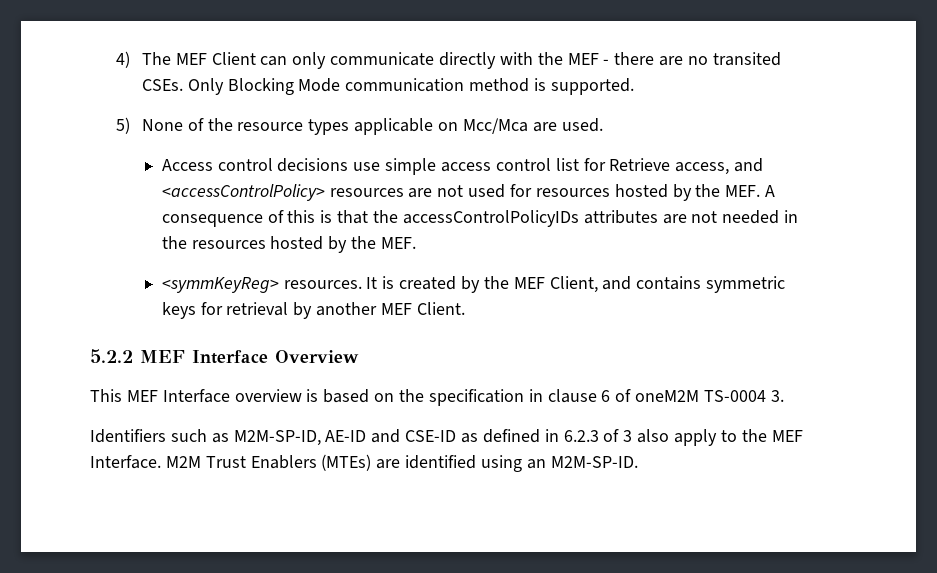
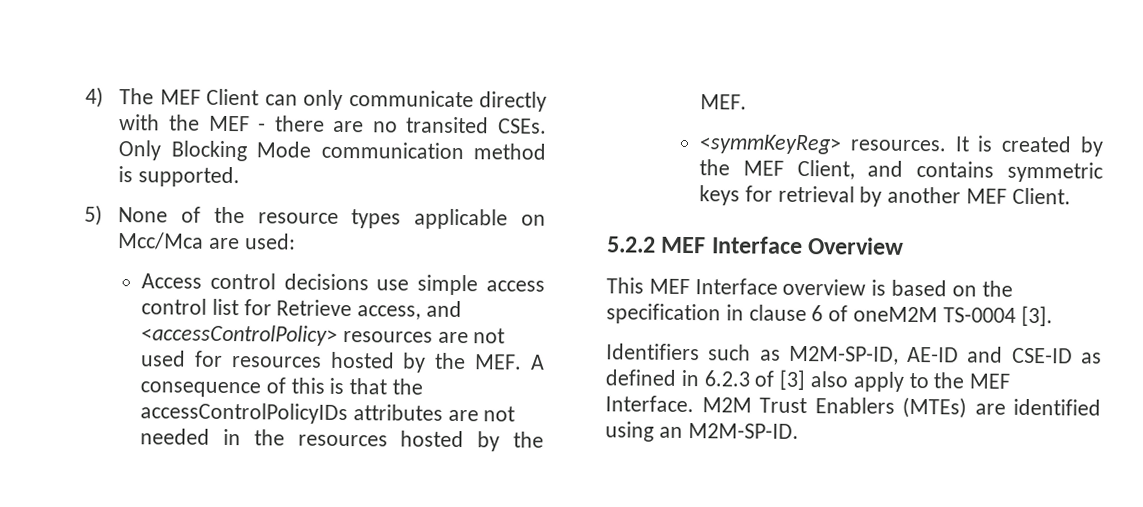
- 5) None of the resource types applicable on Mcc/Mca are used.
+ 5) None of the resource types applicable on Mcc/Mca are used:
- This MEF Interface overview is based on the specification in clause 6 of oneM2M TS-0004 3.
+ This MEF Interface overview is based on the specification in clause 6 of oneM2M TS-0004 [3].
- Identifiers such as M2M-SP-ID, AE-ID and CSE-ID as defined in 6.2.3 of 3 also apply to the MEF Interface.
+ Identifiers such as M2M-SP-ID, AE-ID and CSE-ID as defined in 6.2.3 of [3] also apply to the MEF Interface.

